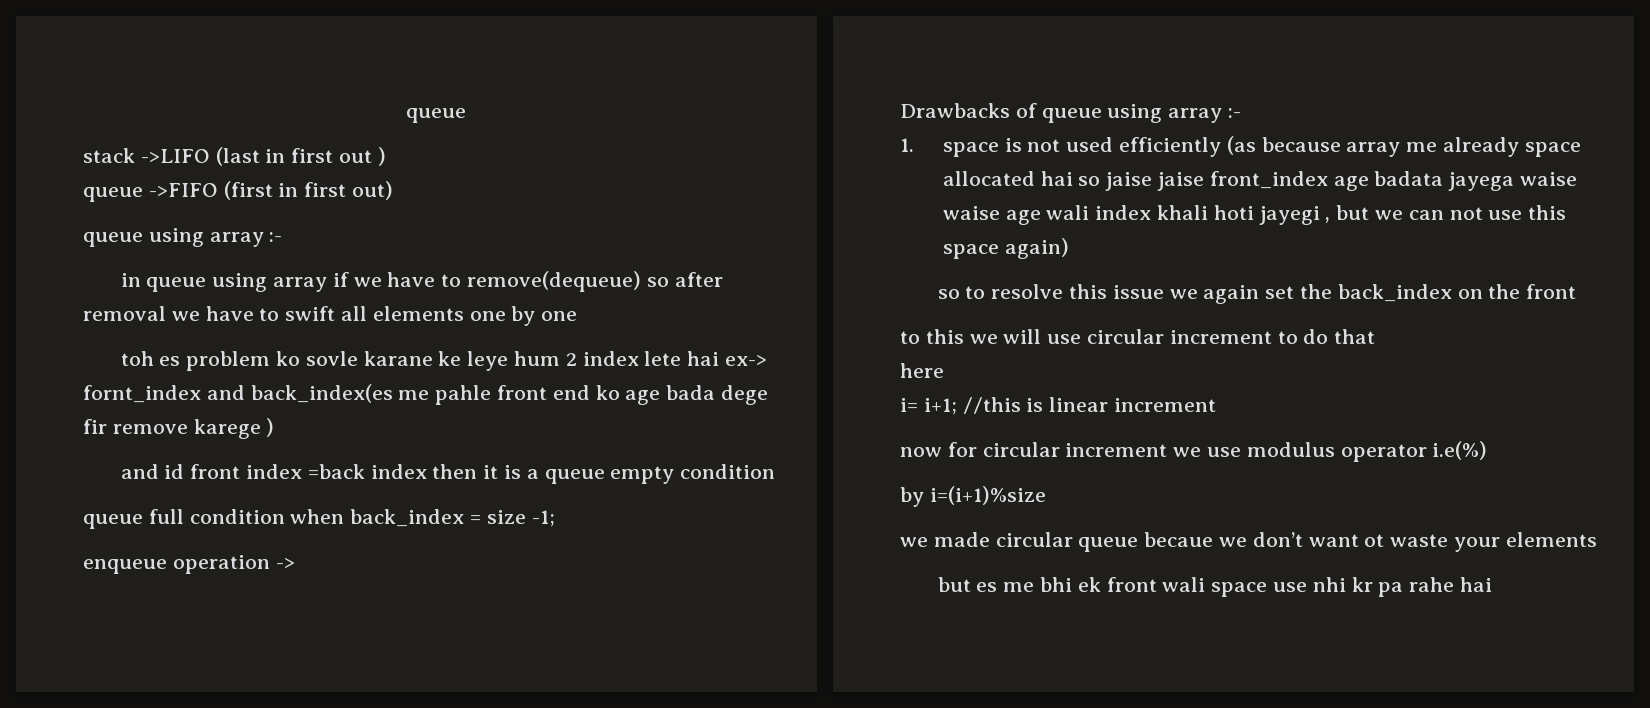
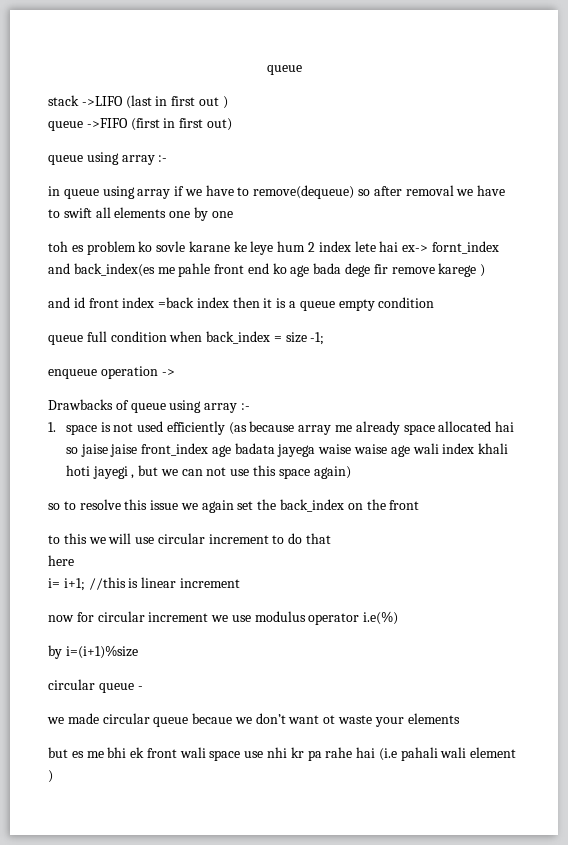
+ circular queue -
- but es me bhi ek front wali space use nhi kr pa rahe hai
+ but es me bhi ek front wali space use nhi kr pa rahe hai (i.e pahali wali element )

